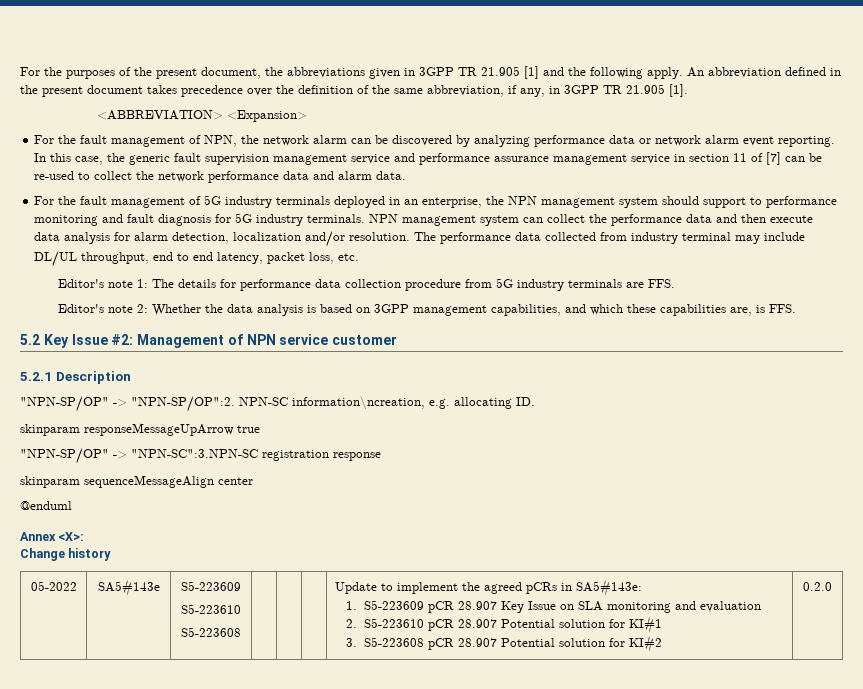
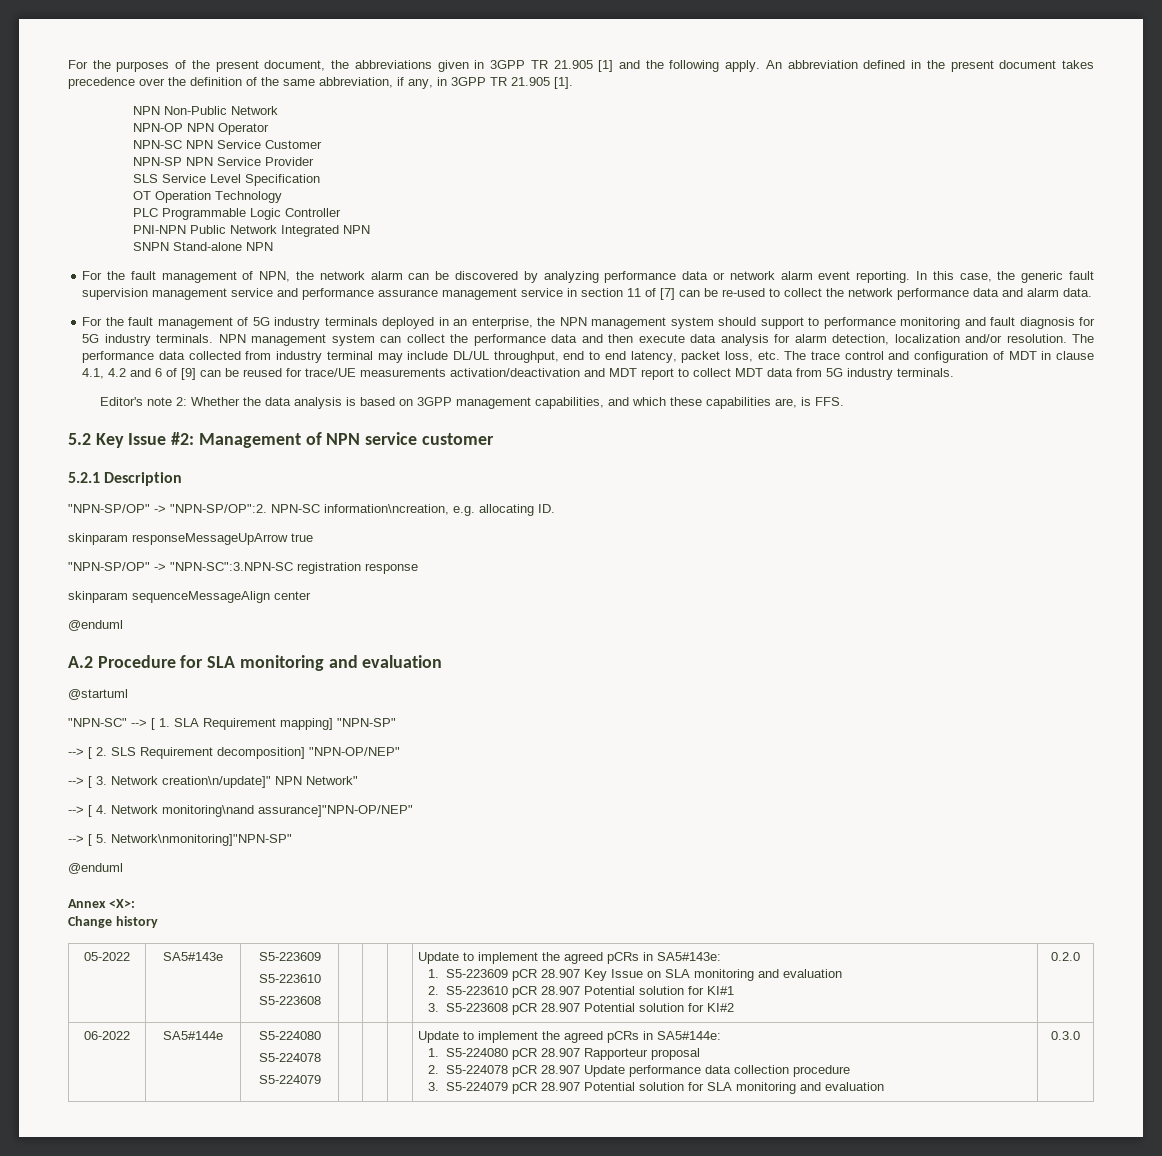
- <ABBREVIATION> <Expansion>
+ NPN Non-Public Network
+ NPN-OP NPN Operator
+ NPN-SC NPN Service Customer
+ NPN-SP NPN Service Provider
+ SLS Service Level Specification
+ OT Operation Technology
+ PLC Programmable Logic Controller
+ PNI-NPN Public Network Integrated NPN
+ SNPN Stand-alone NPN
- The performance data collected from industry terminal may include DL/UL throughput, end to end latency, packet loss, etc.
- Editor's note 1: The details for performance data collection procedure from 5G industry terminals are FFS.
+ The performance data collected from industry terminal may include DL/UL throughput, end to end latency, packet loss, etc. The trace control and configuration of MDT in clause 4.1, 4.2 and 6 of [9] can be reused for trace/UE measurements activation/deactivation and MDT report to collect MDT data from 5G industry terminals.
+ A.2 Procedure for SLA monitoring and evaluation
+ @startuml
+ "NPN-SC" --> [ 1. SLA Requirement mapping] "NPN-SP"
+ --> [ 2. SLS Requirement decomposition] "NPN-OP/NEP"
+ --> [ 3. Network creation\n/update]" NPN Network"
+ --> [ 4. Network monitoring\nand assurance]"NPN-OP/NEP"
+ --> [ 5. Network\nmonitoring]"NPN-SP"
+ @enduml
+ 06-2022 | SA5#144e | S5-224080
+ S5-224078
+ S5-224079 | | | | Update to implement the agreed pCRs in SA5#144e:
+ 1. S5-224080 pCR 28.907 Rapporteur proposal
+ 2. S5-224078 pCR 28.907 Update performance data collection procedure
+ 3. S5‑224079 pCR 28.907 Potential solution for SLA monitoring and evaluation | 0.3.0

